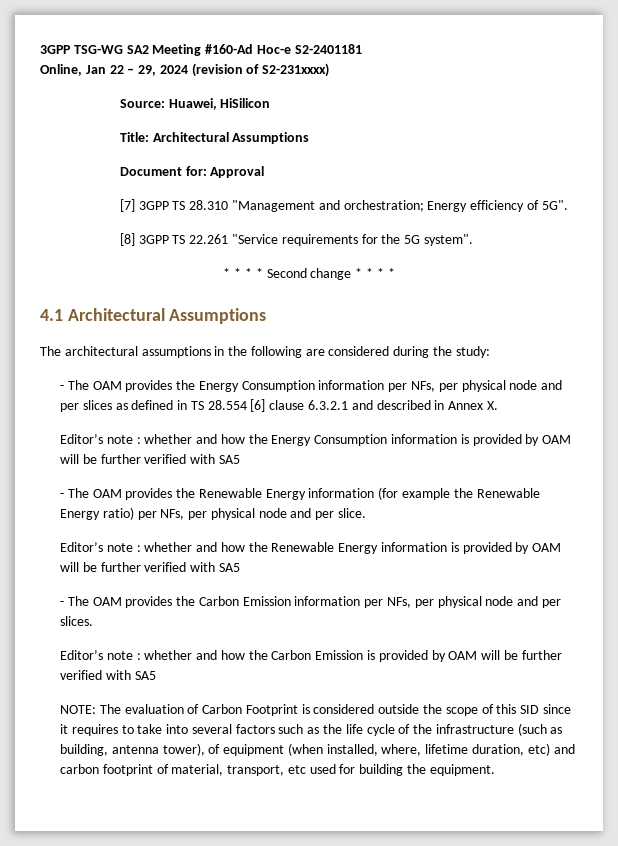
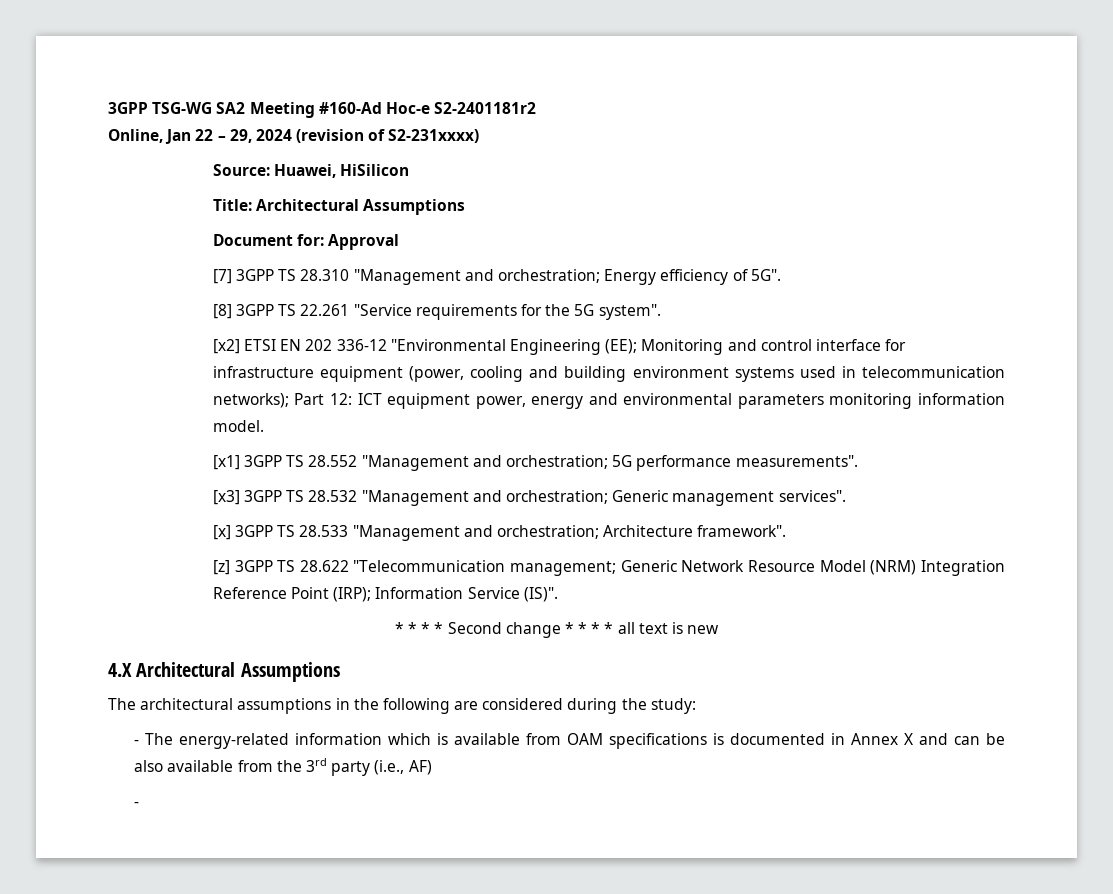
- 3GPP TSG-WG SA2 Meeting #160-Ad Hoc-e S2-2401181
+ 3GPP TSG-WG SA2 Meeting #160-Ad Hoc-e S2-2401181r2
+ [x2] ETSI EN 202 336-12 "Environmental Engineering (EE); Monitoring and control interface for infrastructure equipment (power, cooling and building environment systems used in telecommunication networks); Part 12: ICT equipment power, energy and environmental parameters monitoring information model.
+ [x1] 3GPP TS 28.552 "Management and orchestration; 5G performance measurements".
+ [x3] 3GPP TS 28.532 "Management and orchestration; Generic management services".
+ [x] 3GPP TS 28.533 "Management and orchestration; Architecture framework".
+ [z] 3GPP TS 28.622 "Telecommunication management; Generic Network Resource Model (NRM) Integration Reference Point (IRP); Information Service (IS)".
- * * * * Second change * * * *
- 4.1 Architectural Assumptions
+ * * * * Second change * * * * all text is new
+ 4.X Architectural Assumptions
- - The OAM provides the Energy Consumption information per NFs, per physical node and per slices as defined in TS 28.554 [6] clause 6.3.2.1 and described in Annex X.
- Editor’s note : whether and how the Energy Consumption information is provided by OAM will be further verified with SA5
- - The OAM provides the Renewable Energy information (for example the Renewable Energy ratio) per NFs, per physical node and per slice.
- Editor’s note : whether and how the Renewable Energy information is provided by OAM will be further verified with SA5
- - The OAM provides the Carbon Emission information per NFs, per physical node and per slices.
- Editor’s note : whether and how the Carbon Emission is provided by OAM will be further verified with SA5
- NOTE: The evaluation of Carbon Footprint is considered outside the scope of this SID since it requires to take into several factors such as the life cycle of the infrastructure (such as building, antenna tower), of equipment (when installed, where, lifetime duration, etc) and carbon footprint of material, transport, etc used for building the equipment.
+ - The energy-related information which is available from OAM specifications is documented in Annex X and can be also available from the 3rd party (i.e., AF)
+ -

